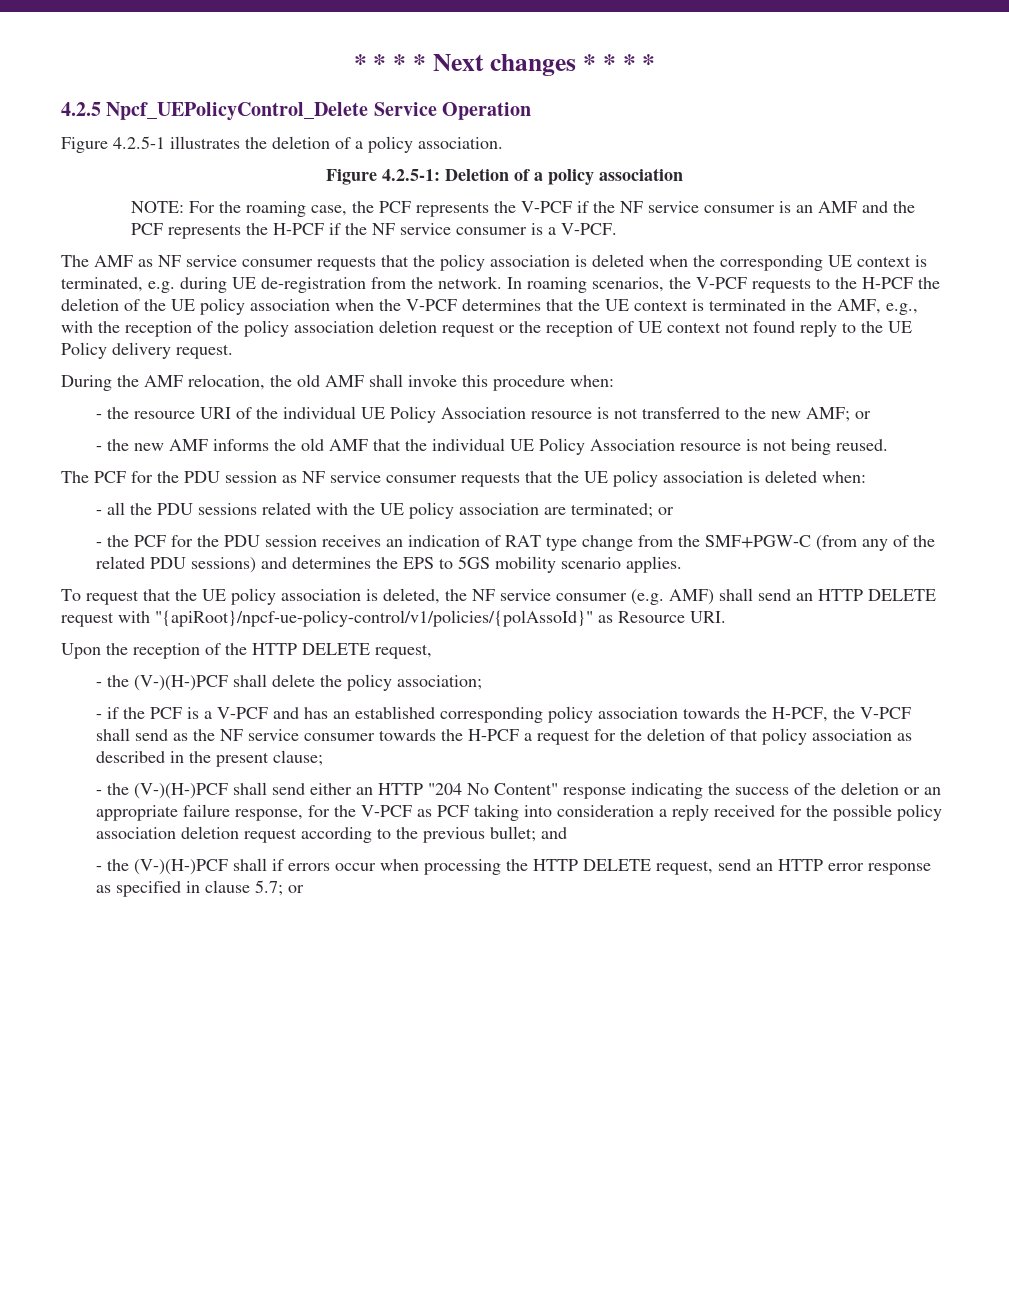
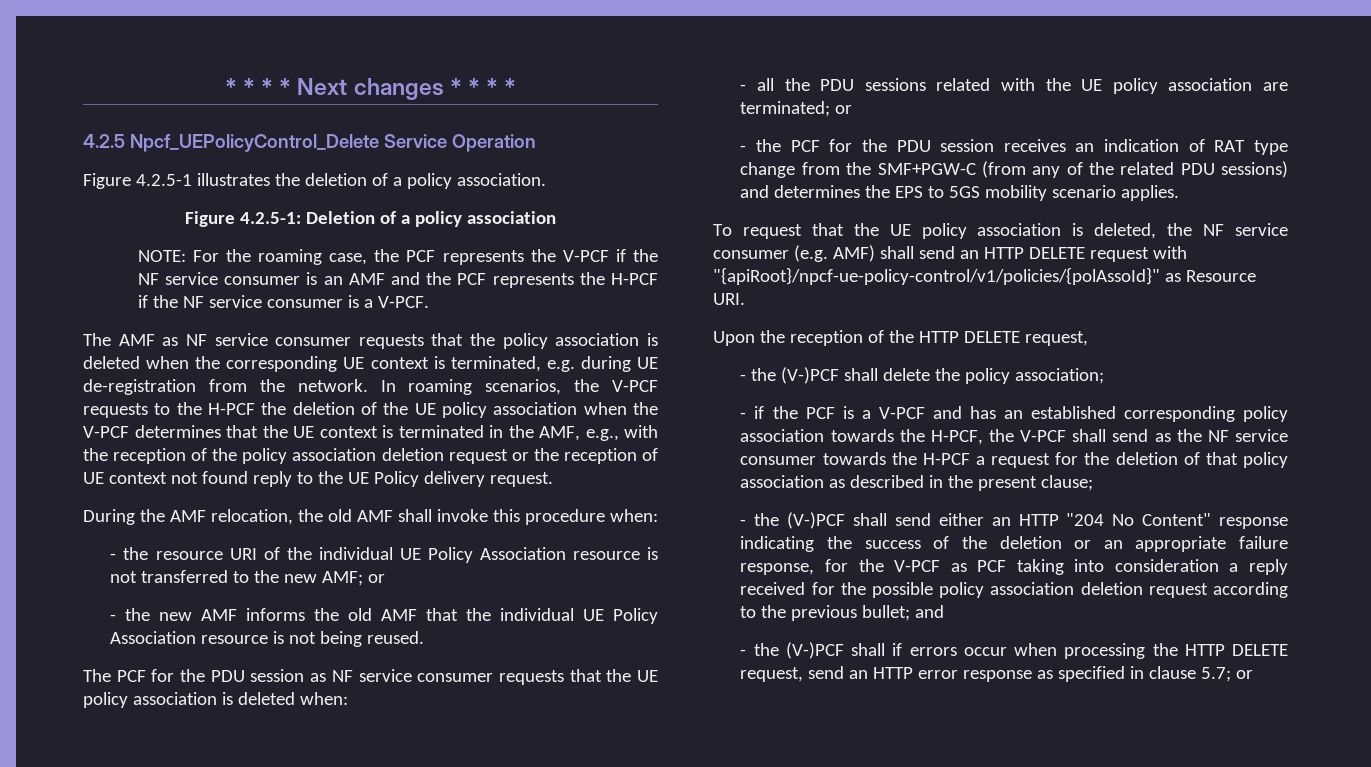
- - the (V-)(H-)PCF shall delete the policy association;
+ - the (V-)PCF shall delete the policy association;
- - the (V-)(H-)PCF shall send either an HTTP "204 No Content" response indicating the success of the deletion or an appropriate failure response, for the V-PCF as PCF taking into consideration a reply received for the possible policy association deletion request according to the previous bullet; and
+ - the (V-)PCF shall send either an HTTP "204 No Content" response indicating the success of the deletion or an appropriate failure response, for the V-PCF as PCF taking into consideration a reply received for the possible policy association deletion request according to the previous bullet; and
- - the (V-)(H-)PCF shall if errors occur when processing the HTTP DELETE request, send an HTTP error response as specified in clause 5.7; or
+ - the (V-)PCF shall if errors occur when processing the HTTP DELETE request, send an HTTP error response as specified in clause 5.7; or

